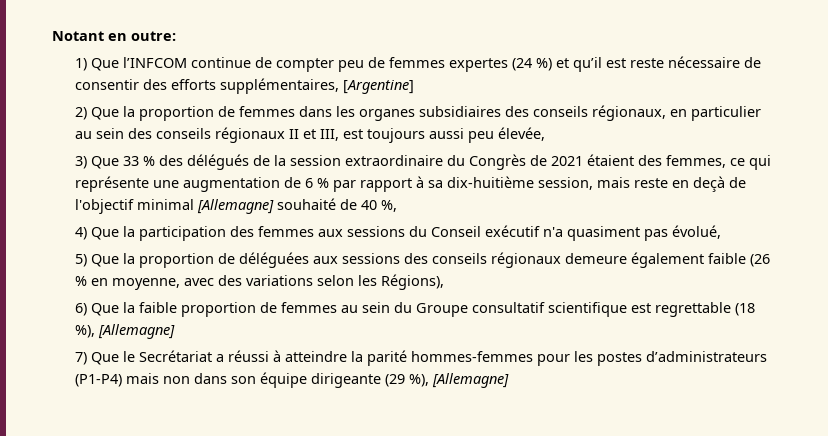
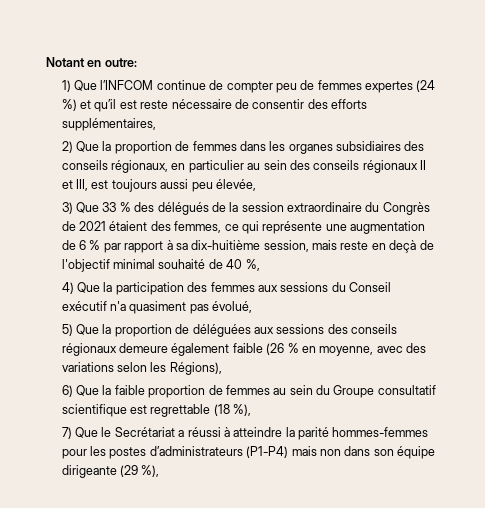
- 1) Que l’INFCOM continue de compter peu de femmes expertes (24 %) et qu’il est reste nécessaire de consentir des efforts supplémentaires, [Argentine]
+ 1) Que l’INFCOM continue de compter peu de femmes expertes (24 %) et qu’il est reste nécessaire de consentir des efforts supplémentaires,
- 3) Que 33 % des délégués de la session extraordinaire du Congrès de 2021 étaient des femmes, ce qui représente une augmentation de 6 % par rapport à sa dix-huitième session, mais reste en deçà de l'objectif minimal [Allemagne] souhaité de 40 %,
+ 3) Que 33 % des délégués de la session extraordinaire du Congrès de 2021 étaient des femmes, ce qui représente une augmentation de 6 % par rapport à sa dix-huitième session, mais reste en deçà de l'objectif minimal souhaité de 40 %,
- 6) Que la faible proportion de femmes au sein du Groupe consultatif scientifique est regrettable (18 %), [Allemagne]
+ 6) Que la faible proportion de femmes au sein du Groupe consultatif scientifique est regrettable (18 %),
- 7) Que le Secrétariat a réussi à atteindre la parité hommes-femmes pour les postes d’administrateurs (P1-P4) mais non dans son équipe dirigeante (29 %), [Allemagne]
+ 7) Que le Secrétariat a réussi à atteindre la parité hommes-femmes pour les postes d’administrateurs (P1-P4) mais non dans son équipe dirigeante (29 %),

